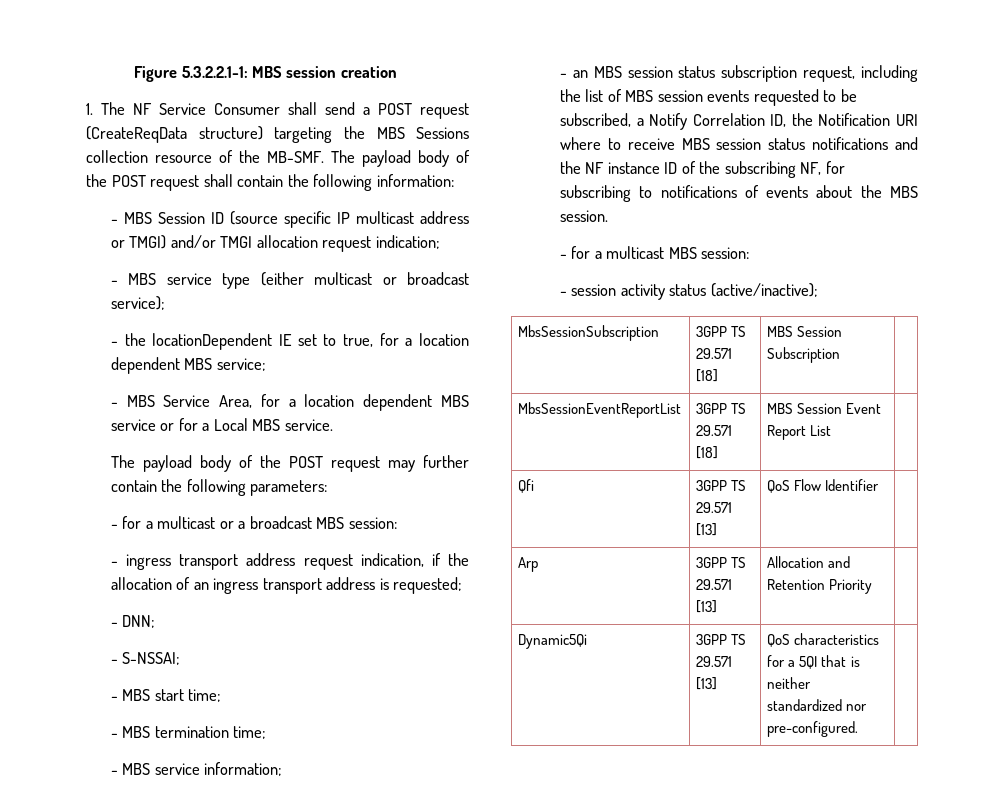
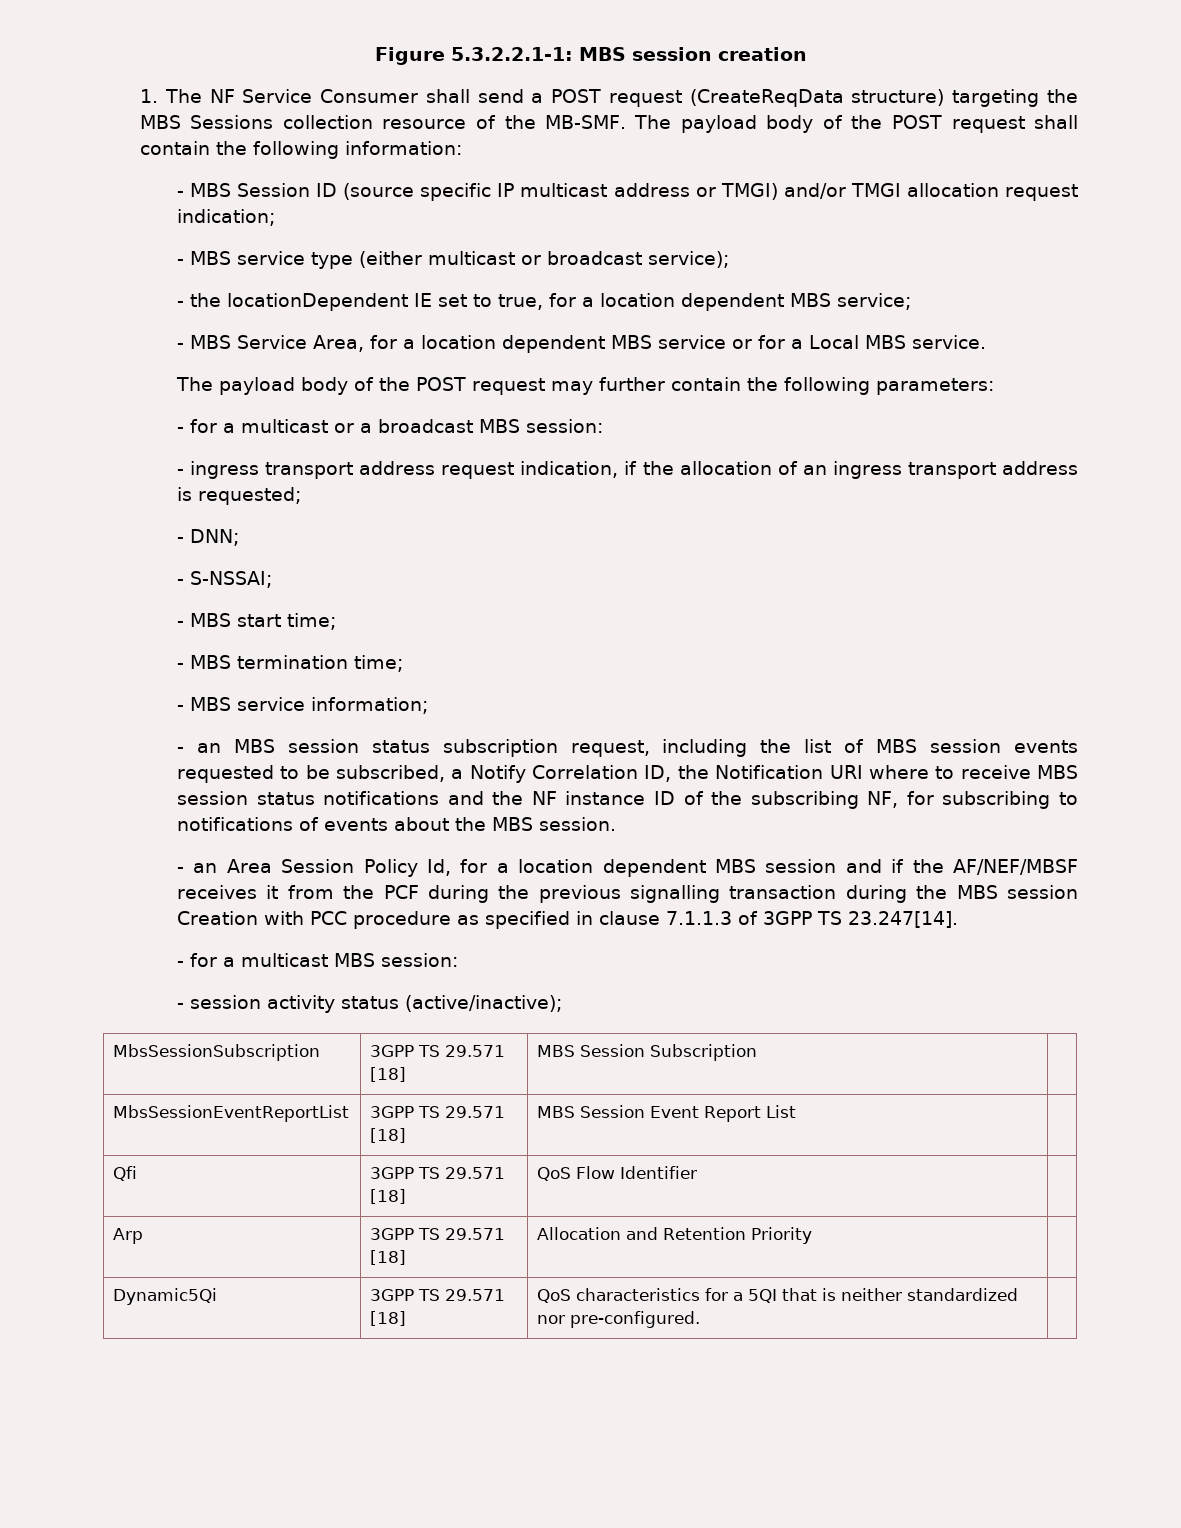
+ - an Area Session Policy Id, for a location dependent MBS session and if the AF/NEF/MBSF receives it from the PCF during the previous signalling transaction during the MBS session Creation with PCC procedure as specified in clause 7.1.1.3 of 3GPP TS 23.247[14].
- Qfi | 3GPP TS 29.571 [13] | QoS Flow Identifier |
+ Qfi | 3GPP TS 29.571 [18] | QoS Flow Identifier |
- Arp | 3GPP TS 29.571 [13] | Allocation and Retention Priority |
+ Arp | 3GPP TS 29.571 [18] | Allocation and Retention Priority |
- Dynamic5Qi | 3GPP TS 29.571 [13] | QoS characteristics for a 5QI that is neither standardized nor pre-configured. |
+ Dynamic5Qi | 3GPP TS 29.571 [18] | QoS characteristics for a 5QI that is neither standardized nor pre-configured. |

